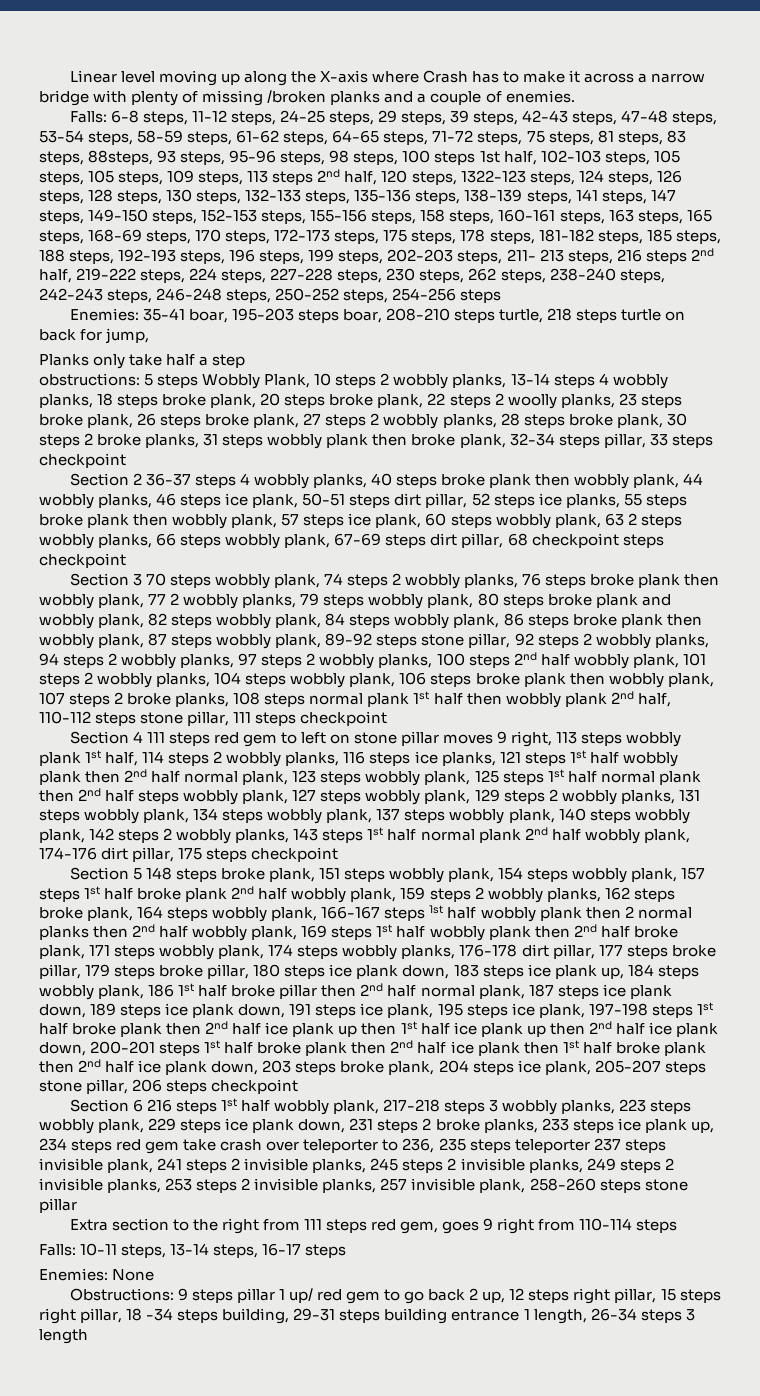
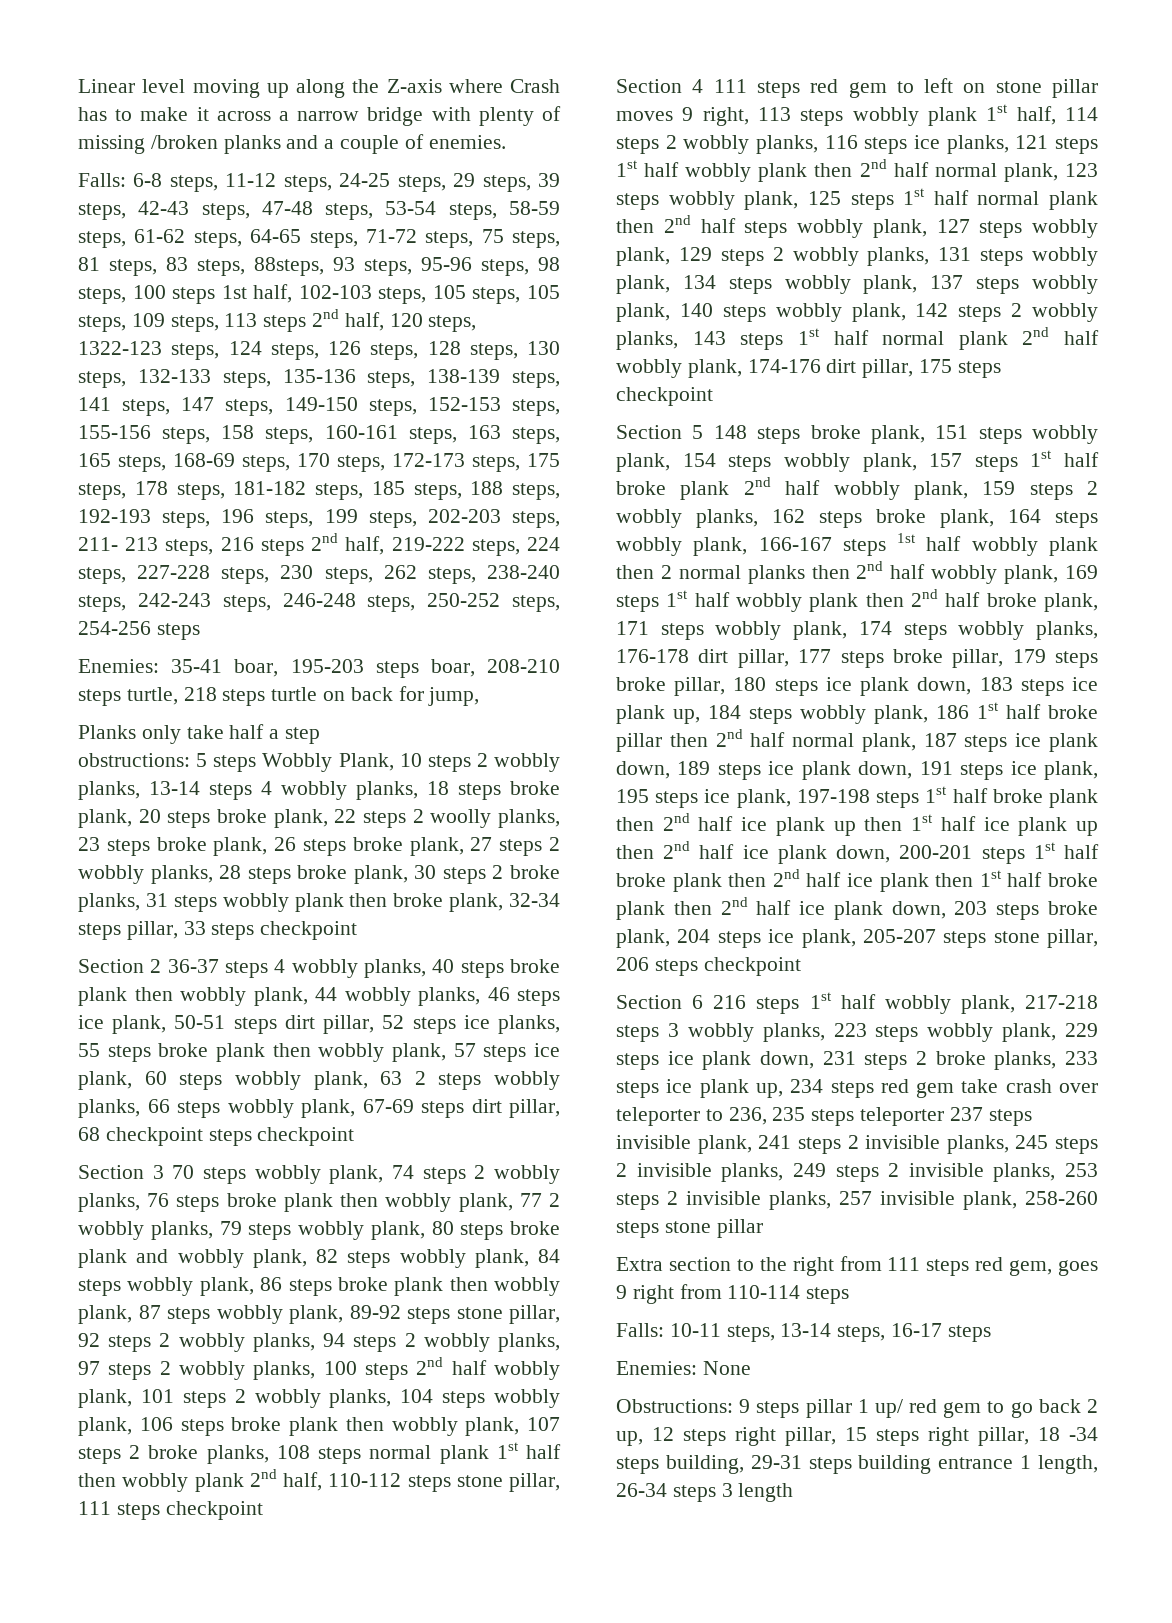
- Linear level moving up along the X-axis where Crash has to make it across a narrow bridge with plenty of missing /broken planks and a couple of enemies.
+ Linear level moving up along the Z-axis where Crash has to make it across a narrow bridge with plenty of missing /broken planks and a couple of enemies.

